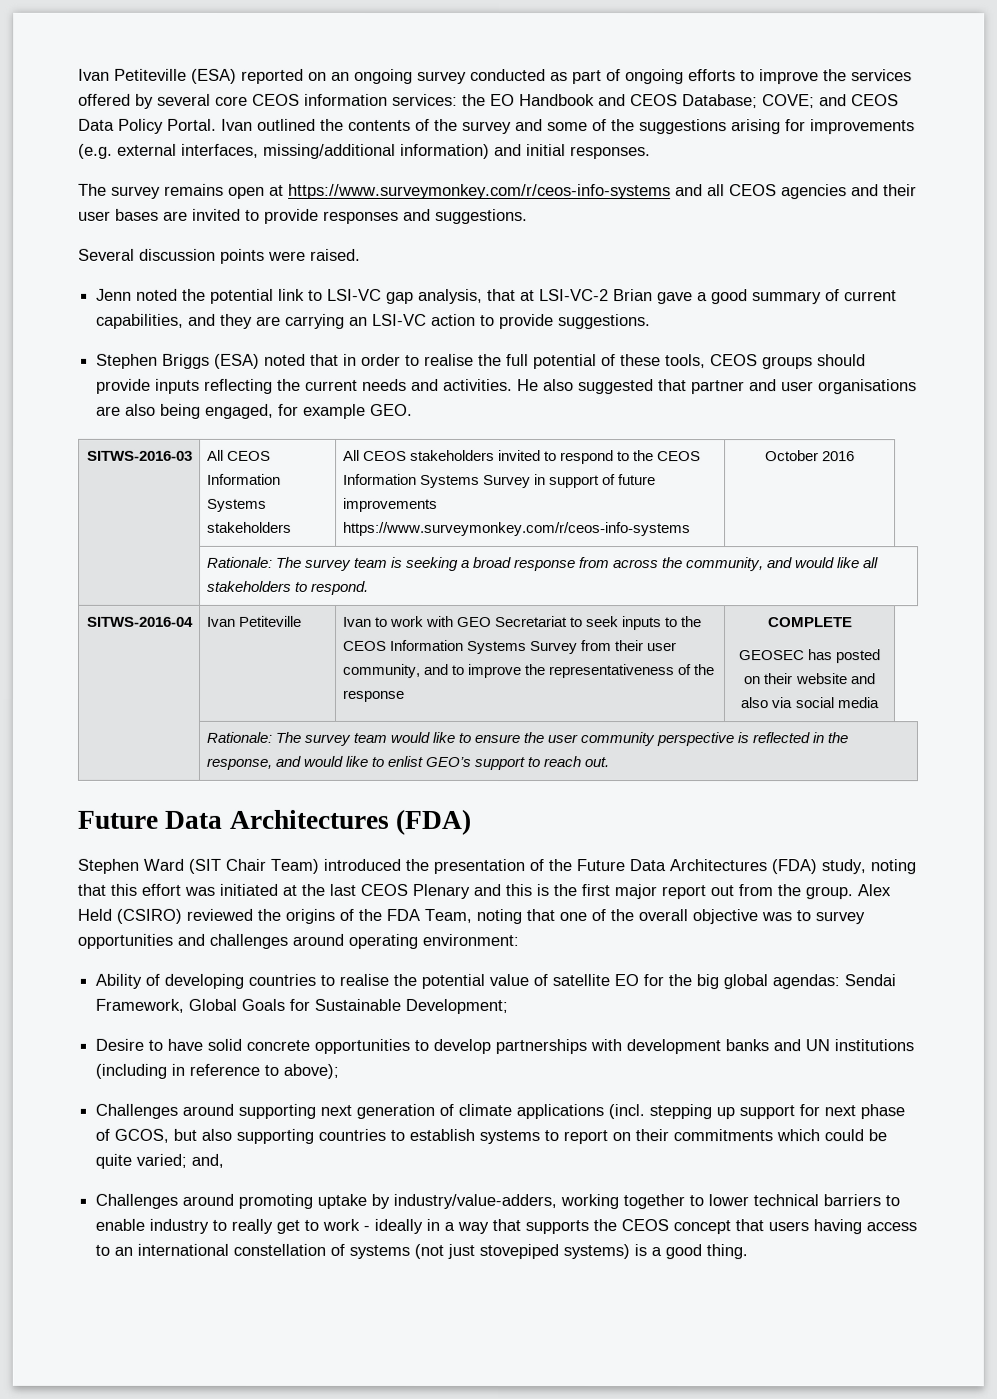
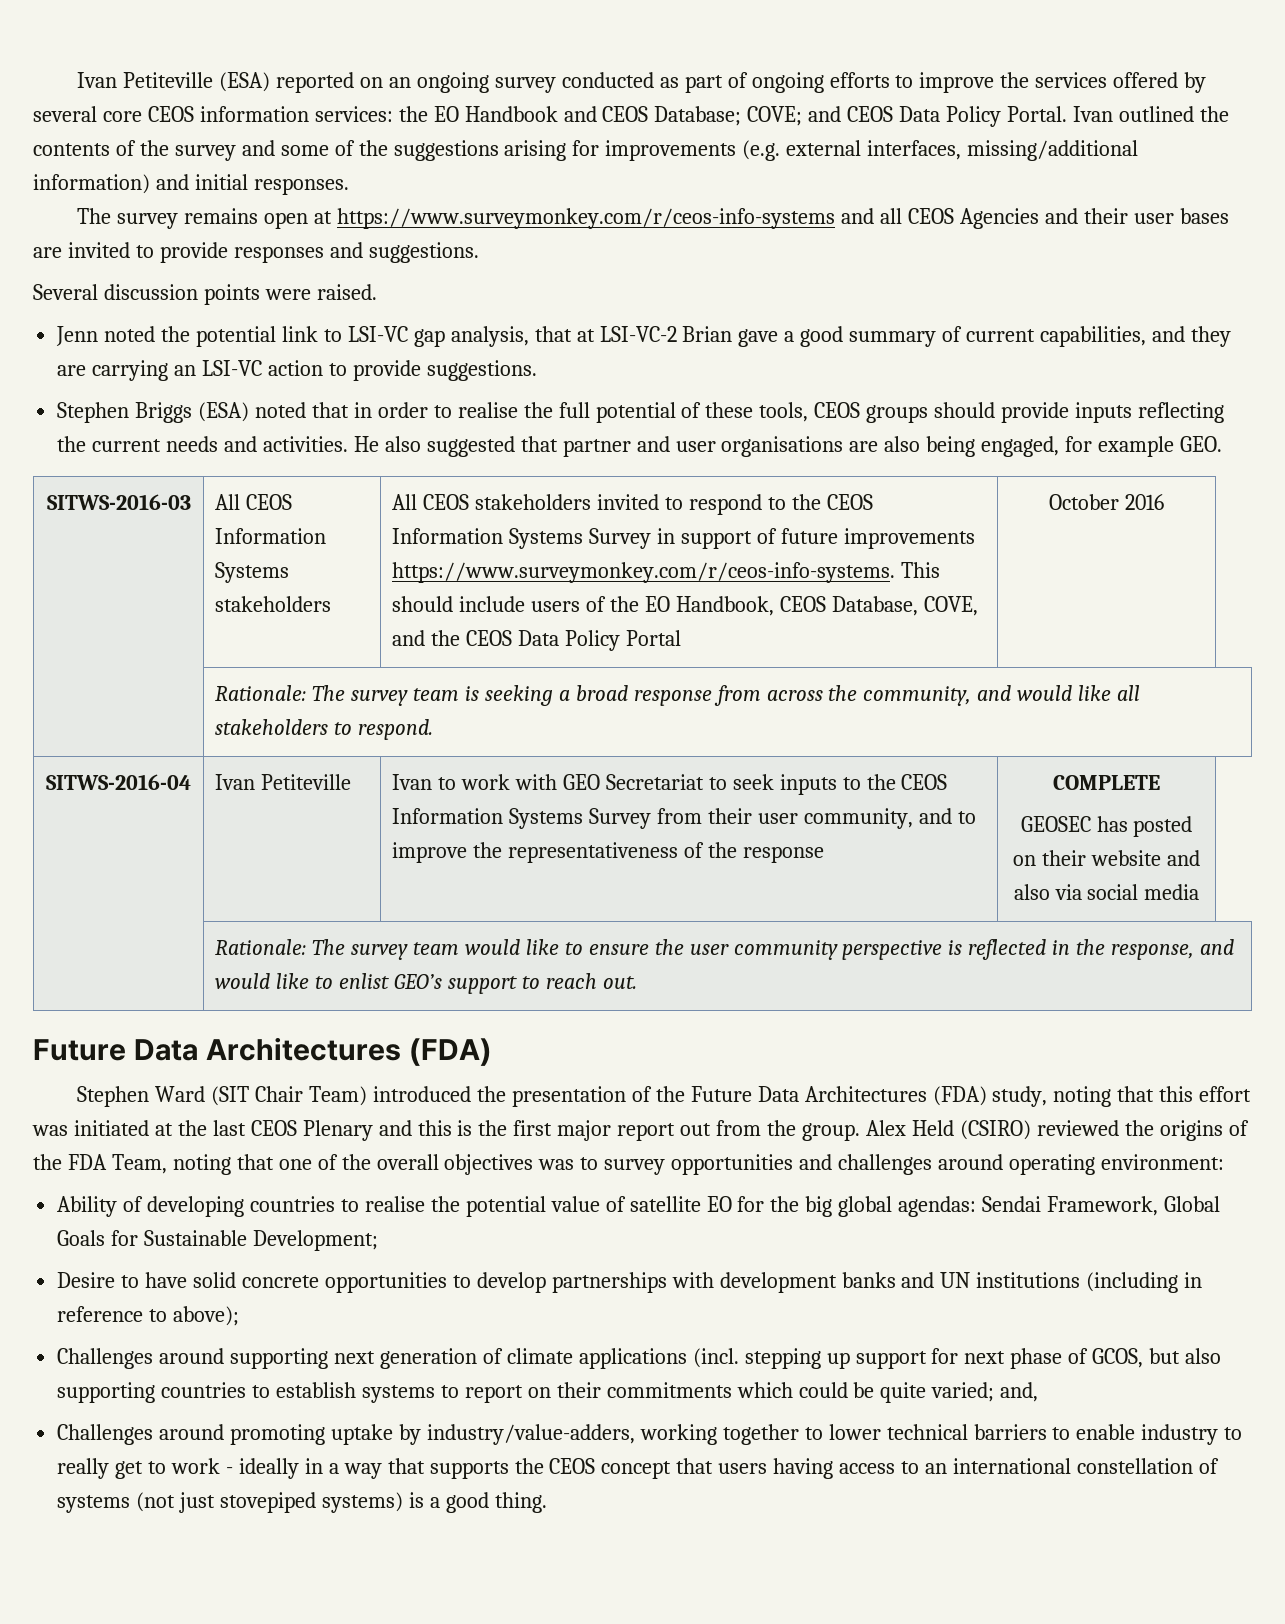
- The survey remains open at https://www.surveymonkey.com/r/ceos-info-systems and all CEOS agencies and their user bases are invited to provide responses and suggestions.
+ The survey remains open at https://www.surveymonkey.com/r/ceos-info-systems and all CEOS Agencies and their user bases are invited to provide responses and suggestions.
- All CEOS stakeholders invited to respond to the CEOS Information Systems Survey in support of future improvements https://www.surveymonkey.com/r/ceos-info-systems
+ All CEOS stakeholders invited to respond to the CEOS Information Systems Survey in support of future improvements https://www.surveymonkey.com/r/ceos-info-systems. This should include users of the EO Handbook, CEOS Database, COVE, and the CEOS Data Policy Portal
- Alex Held (CSIRO) reviewed the origins of the FDA Team, noting that one of the overall objective was to survey opportunities and challenges around operating environment:
+ Alex Held (CSIRO) reviewed the origins of the FDA Team, noting that one of the overall objectives was to survey opportunities and challenges around operating environment:

